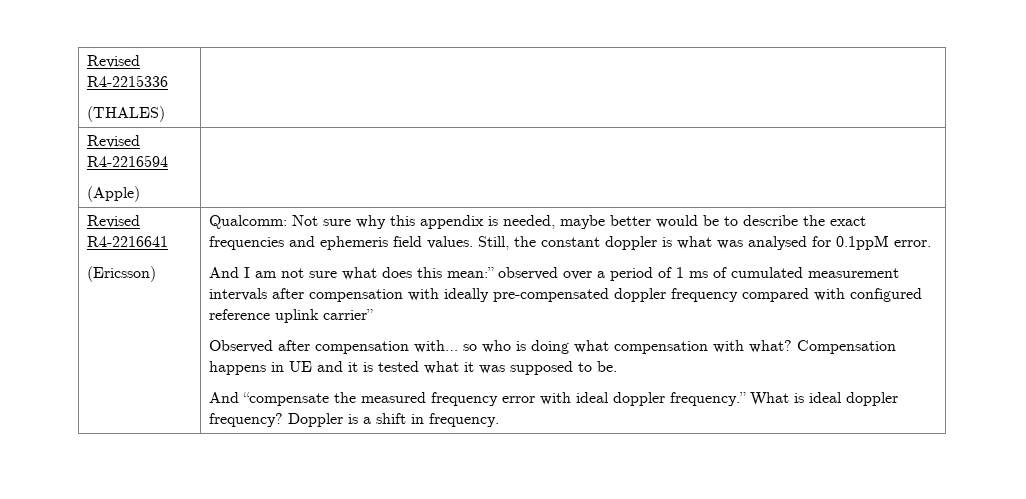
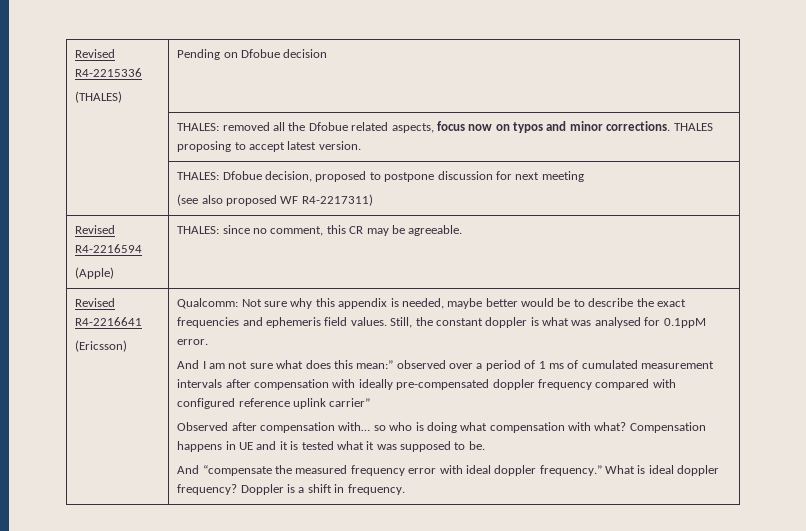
  Revised R4-2215336
- (THALES) |
+ (THALES) | Pending on Dfobue decision
+ | THALES: removed all the Dfobue related aspects, focus now on typos and minor corrections. THALES proposing to accept latest version.
+ | THALES: Dfobue decision, proposed to postpone discussion for next meeting
+ (see also proposed WF R4-2217311)
  Revised R4-2216594
- (Apple) |
+ (Apple) | THALES: since no comment, this CR may be agreeable.

